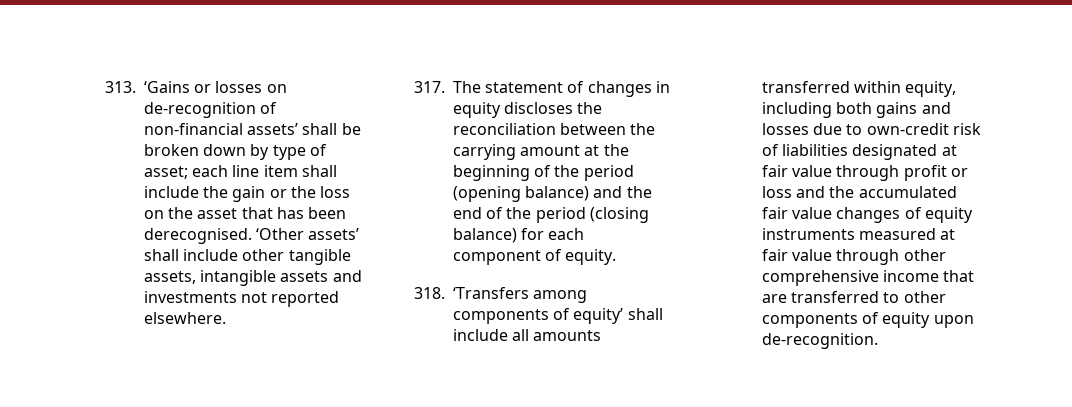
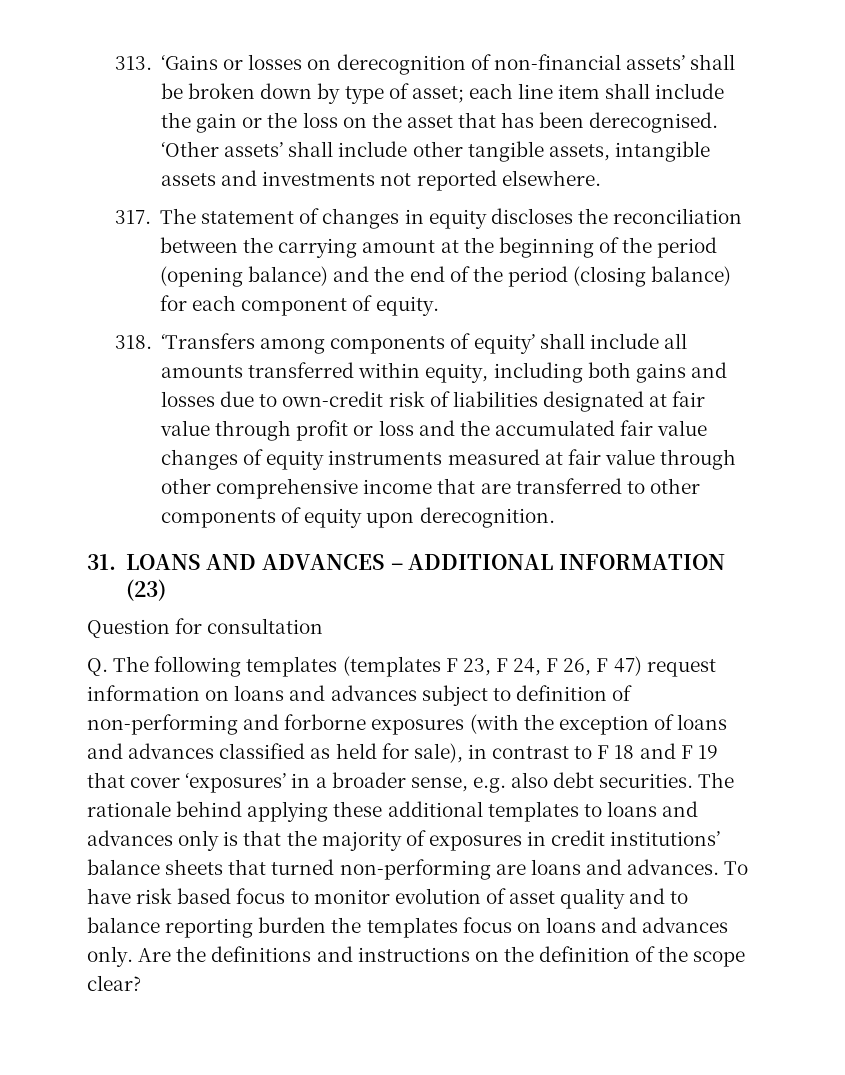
- 313. ‘Gains or losses on de-recognition of non-financial assets’ shall be broken down by type of asset; each line item shall include the gain or the loss on the asset that has been derecognised.
+ 313. ‘Gains or losses on derecognition of non-financial assets’ shall be broken down by type of asset; each line item shall include the gain or the loss on the asset that has been derecognised.
- 318. ‘Transfers among components of equity’ shall include all amounts transferred within equity, including both gains and losses due to own-credit risk of liabilities designated at fair value through profit or loss and the accumulated fair value changes of equity instruments measured at fair value through other comprehensive income that are transferred to other components of equity upon de-recognition.
+ 318. ‘Transfers among components of equity’ shall include all amounts transferred within equity, including both gains and losses due to own-credit risk of liabilities designated at fair value through profit or loss and the accumulated fair value changes of equity instruments measured at fair value through other comprehensive income that are transferred to other components of equity upon derecognition.
+ 31. LOANS AND ADVANCES – ADDITIONAL INFORMATION (23)
+ Question for consultation
+ Q. The following templates (templates F 23, F 24, F 26, F 47) request information on loans and advances subject to definition of non-performing and forborne exposures (with the exception of loans and advances classified as held for sale), in contrast to F 18 and F 19 that cover ‘exposures’ in a broader sense, e.g. also debt securities. The rationale behind applying these additional templates to loans and advances only is that the majority of exposures in credit institutions’ balance sheets that turned non-performing are loans and advances. To have risk based focus to monitor evolution of asset quality and to balance reporting burden the templates focus on loans and advances only. Are the definitions and instructions on the definition of the scope clear?

